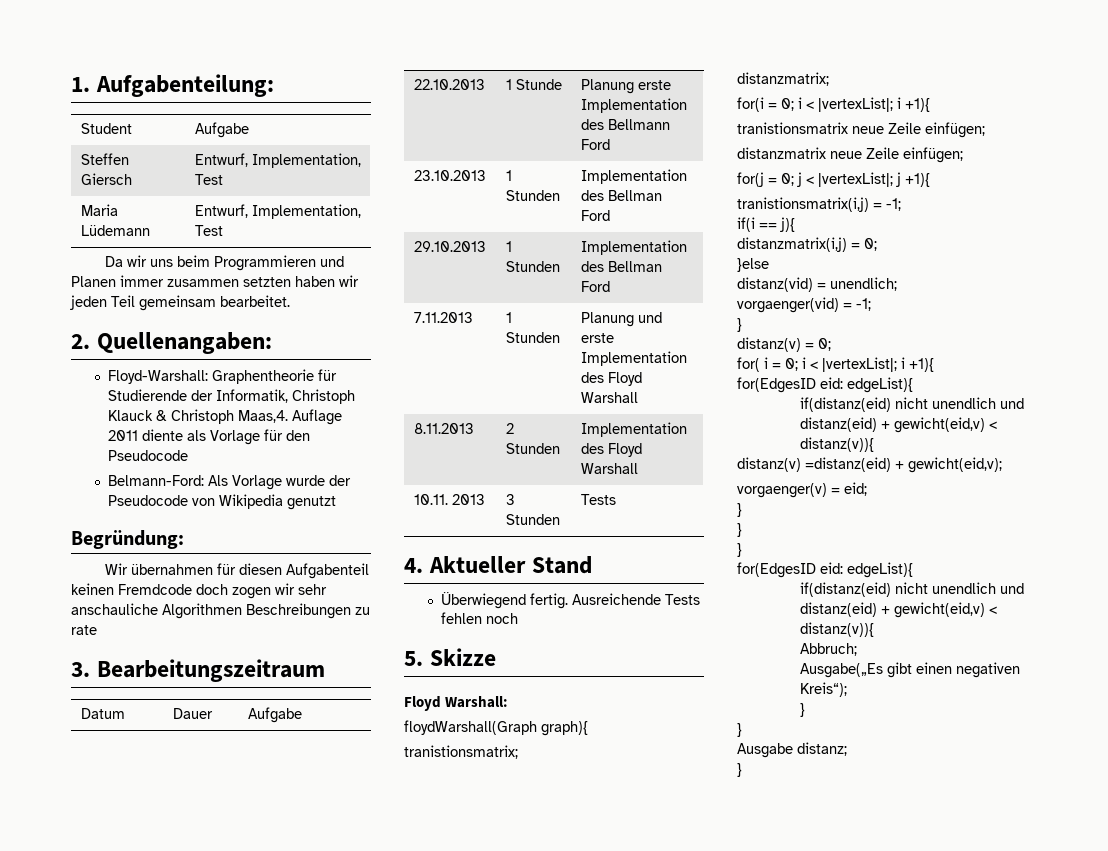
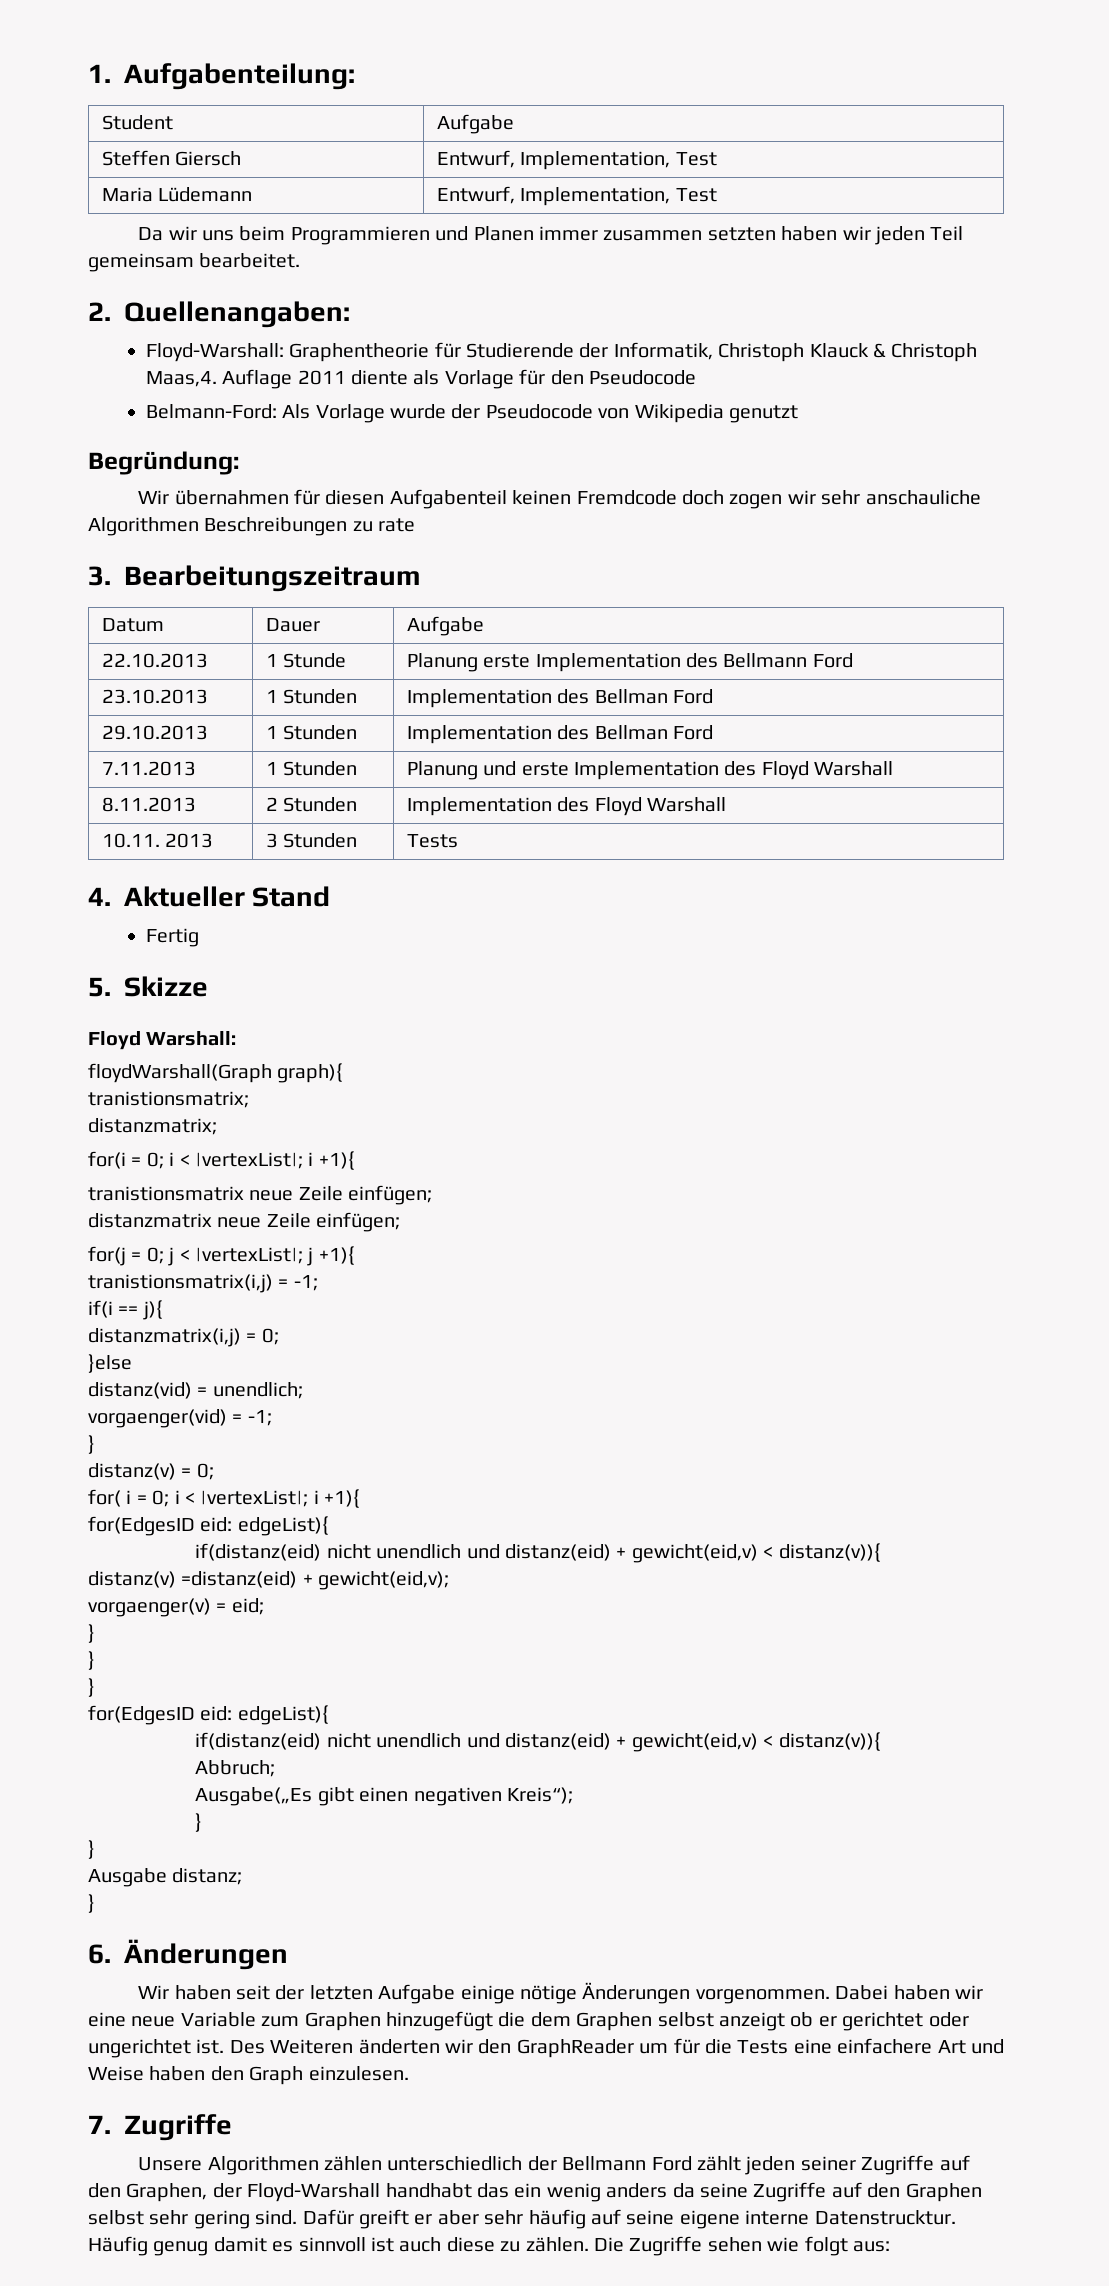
- Überwiegend fertig. Ausreichende Tests fehlen noch
+ Fertig
+ 6. Änderungen
+ Wir haben seit der letzten Aufgabe einige nötige Änderungen vorgenommen. Dabei haben wir eine neue Variable zum Graphen hinzugefügt die dem Graphen selbst anzeigt ob er gerichtet oder ungerichtet ist. Des Weiteren änderten wir den GraphReader um für die Tests eine einfachere Art und Weise haben den Graph einzulesen.
+ 7. Zugriffe
+ Unsere Algorithmen zählen unterschiedlich der Bellmann Ford zählt jeden seiner Zugriffe auf den Graphen, der Floyd-Warshall handhabt das ein wenig anders da seine Zugriffe auf den Graphen selbst sehr gering sind. Dafür greift er aber sehr häufig auf seine eigene interne Datenstrucktur. Häufig genug damit es sinnvoll ist auch diese zu zählen. Die Zugriffe sehen wie folgt aus:

